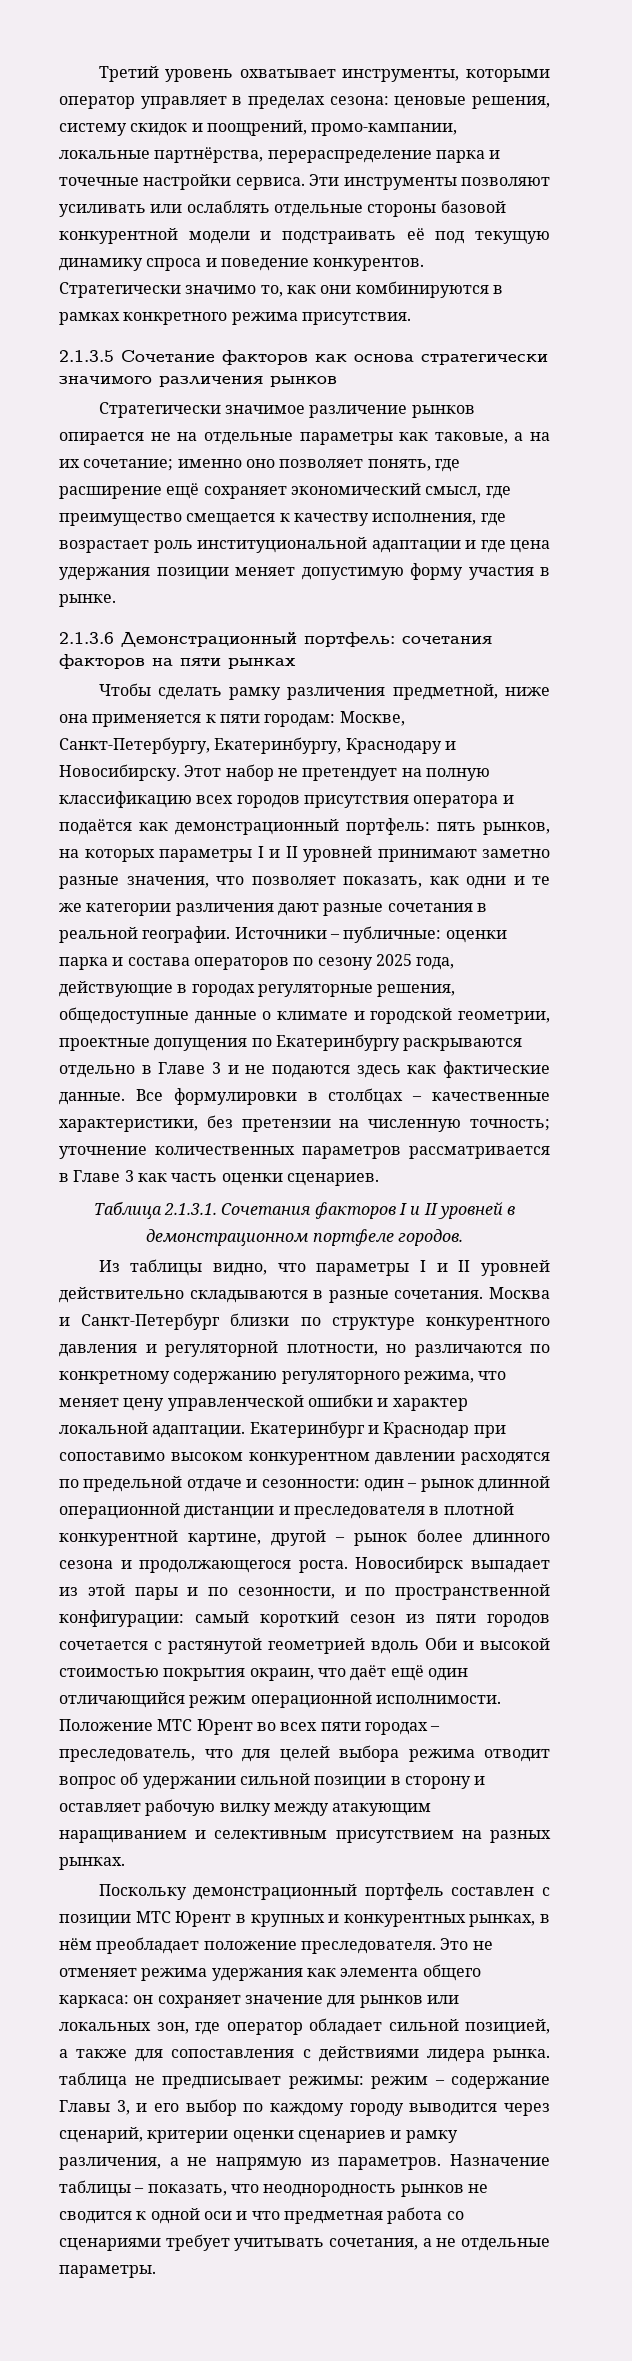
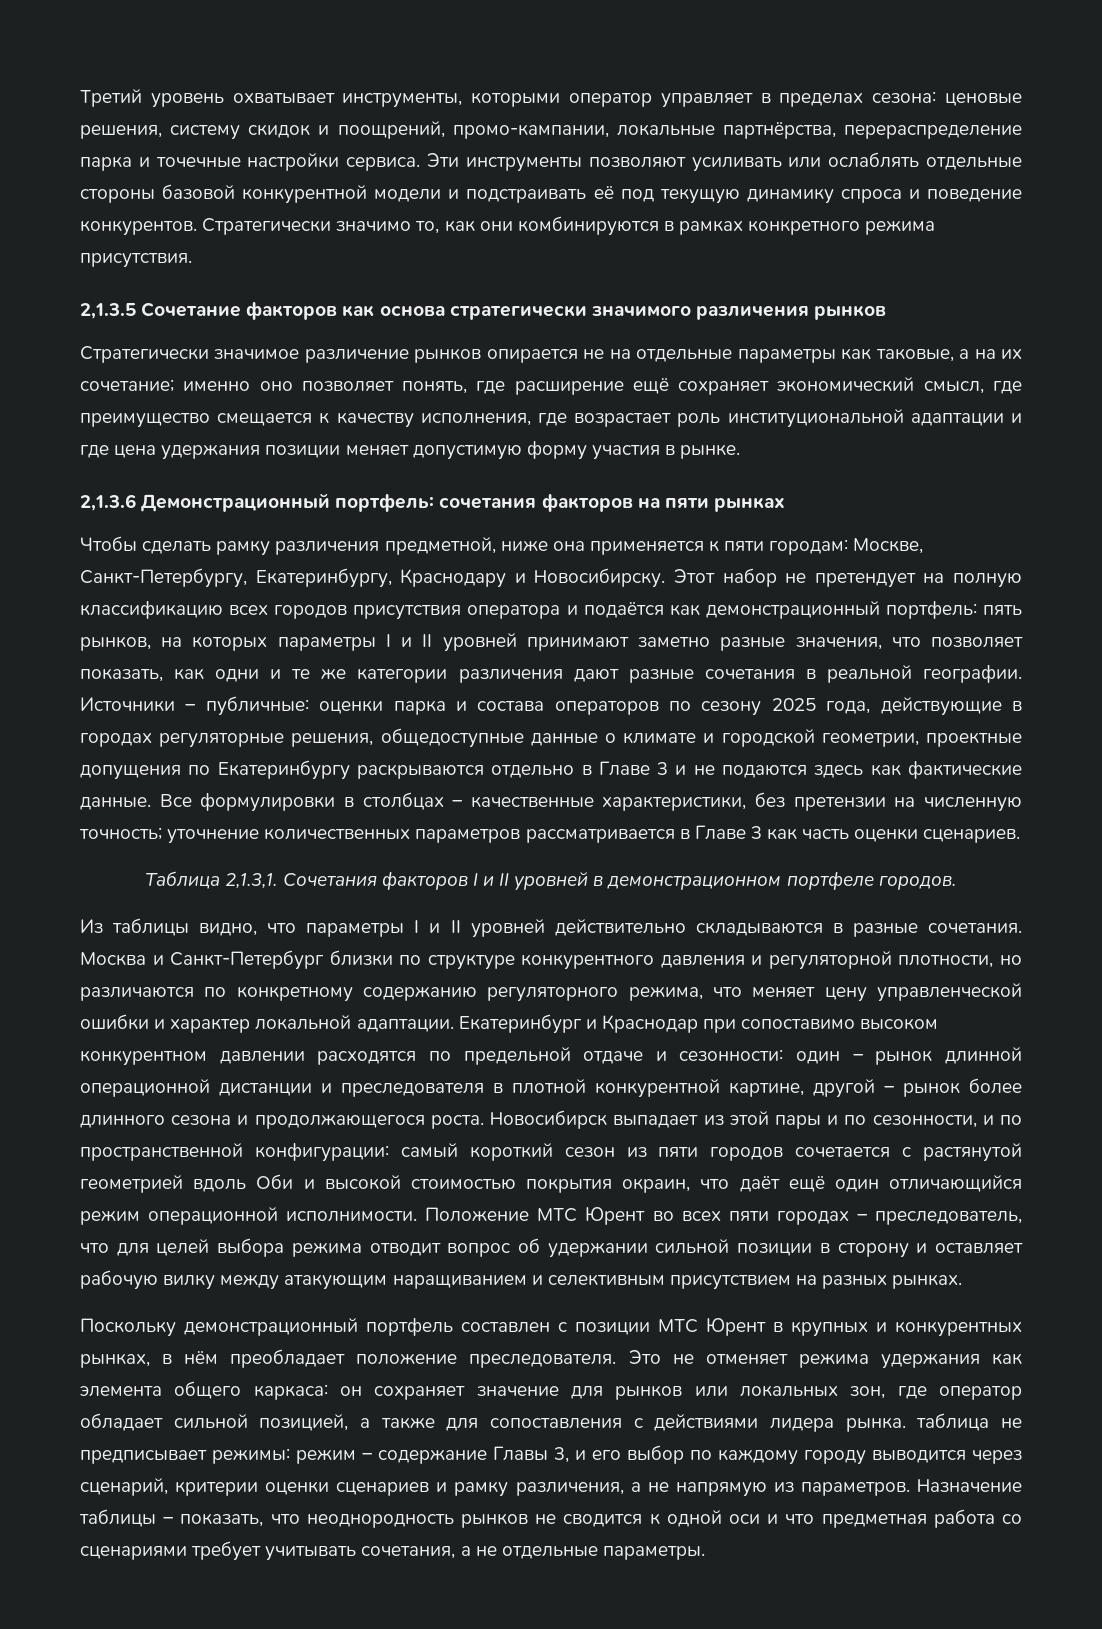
- 2.1.3.5 Сочетание факторов как основа стратегически значимого различения рынков
+ 2,1.3.5 Сочетание факторов как основа стратегически значимого различения рынков
- 2.1.3.6 Демонстрационный портфель: сочетания факторов на пяти рынках
+ 2,1.3.6 Демонстрационный портфель: сочетания факторов на пяти рынках
- Таблица 2.1.3.1. Сочетания факторов I и II уровней в демонстрационном портфеле городов.
+ Таблица 2,1.3,1. Сочетания факторов I и II уровней в демонстрационном портфеле городов.

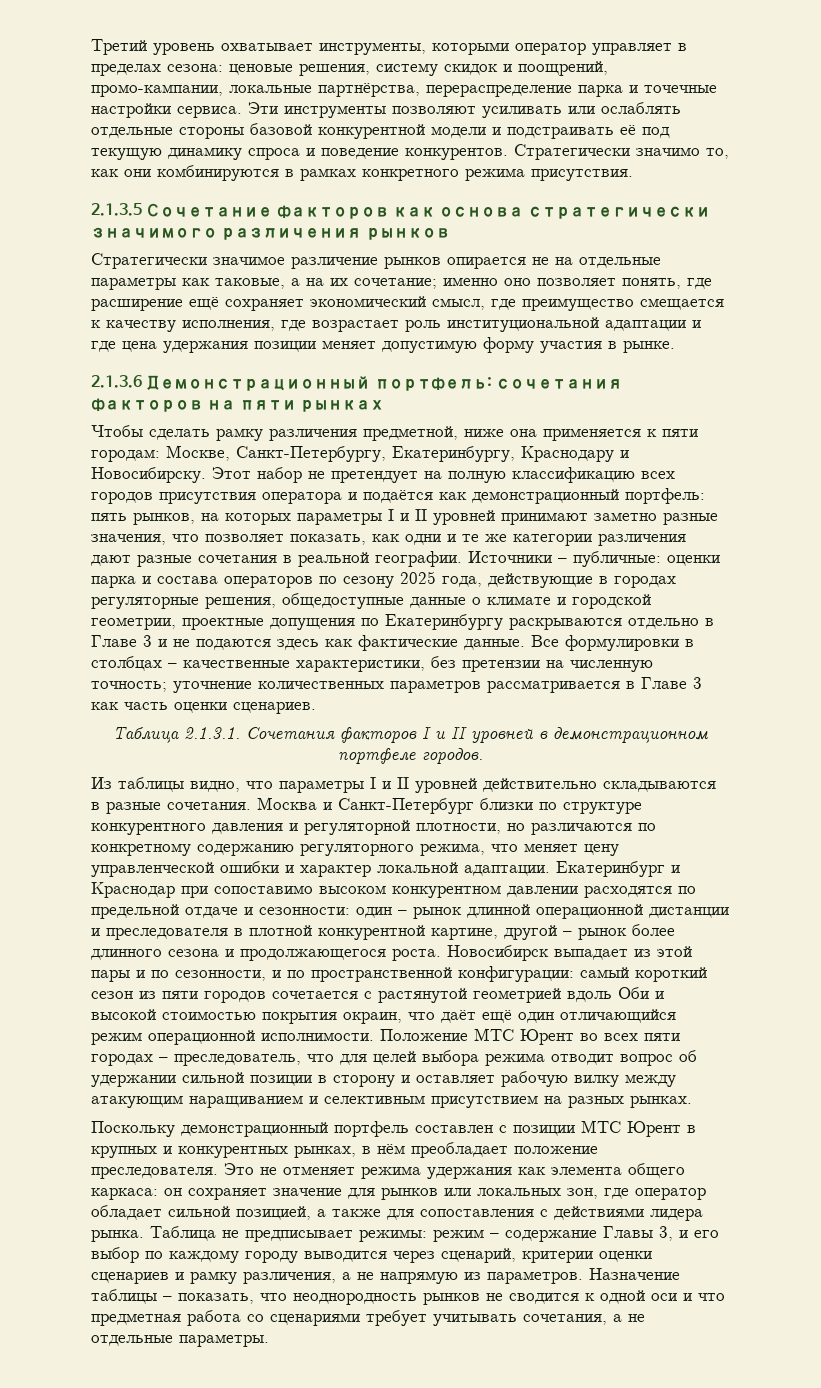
- 2,1.3.5 Сочетание факторов как основа стратегически значимого различения рынков
+ 2.1.3.5 Сочетание факторов как основа стратегически значимого различения рынков
- 2,1.3.6 Демонстрационный портфель: сочетания факторов на пяти рынках
+ 2.1.3.6 Демонстрационный портфель: сочетания факторов на пяти рынках
- Таблица 2,1.3,1. Сочетания факторов I и II уровней в демонстрационном портфеле городов.
+ Таблица 2.1.3.1. Сочетания факторов I и II уровней в демонстрационном портфеле городов.
- Это не отменяет режима удержания как элемента общего каркаса: он сохраняет значение для рынков или локальных зон, где оператор обладает сильной позицией, а также для сопоставления с действиями лидера рынка. таблица не предписывает режимы: режим – содержание Главы 3, и его выбор по каждому городу выводится через сценарий, критерии оценки сценариев и рамку различения, а не напрямую из параметров.
+ Это не отменяет режима удержания как элемента общего каркаса: он сохраняет значение для рынков или локальных зон, где оператор обладает сильной позицией, а также для сопоставления с действиями лидера рынка. Таблица не предписывает режимы: режим – содержание Главы 3, и его выбор по каждому городу выводится через сценарий, критерии оценки сценариев и рамку различения, а не напрямую из параметров.

